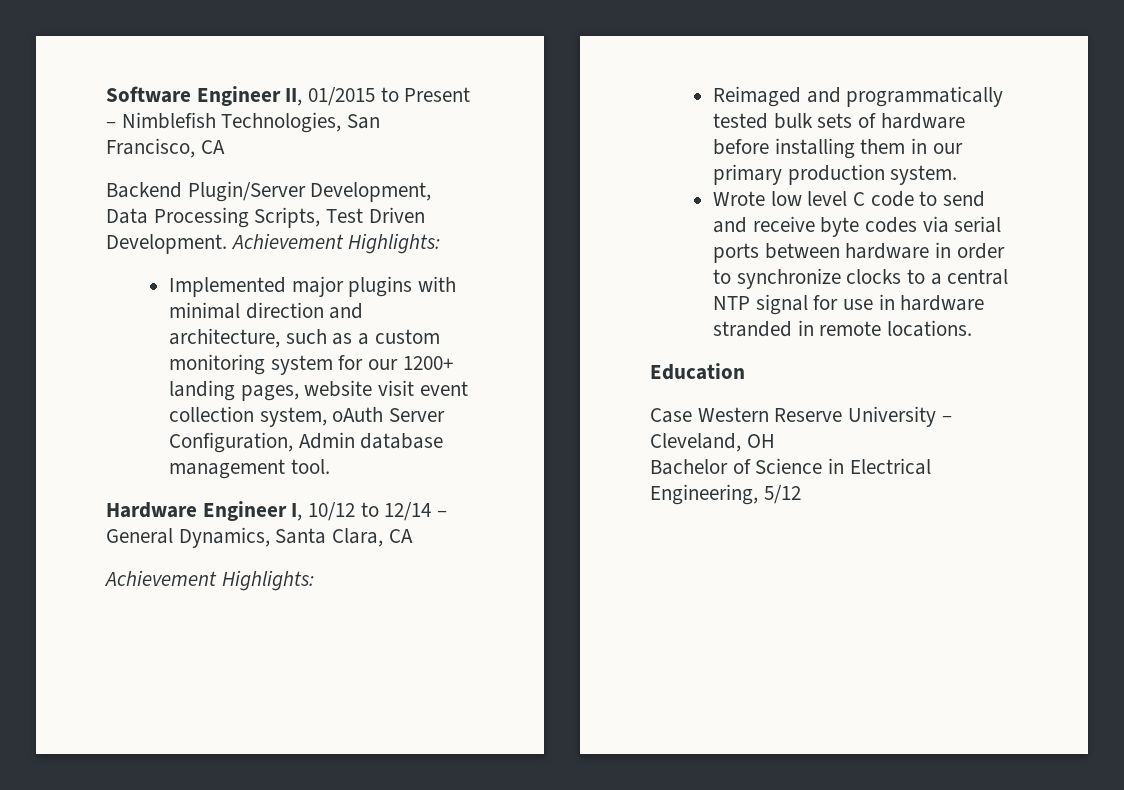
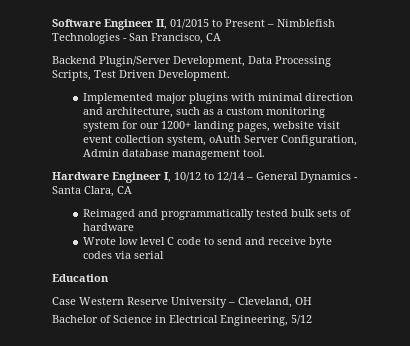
- Software Engineer II, 01/2015 to Present – Nimblefish Technologies, San Francisco, CA
+ Software Engineer II, 01/2015 to Present – Nimblefish Technologies - San Francisco, CA
- Backend Plugin/Server Development, Data Processing Scripts, Test Driven Development. Achievement Highlights:
+ Backend Plugin/Server Development, Data Processing Scripts, Test Driven Development.
- Hardware Engineer I, 10/12 to 12/14 – General Dynamics, Santa Clara, CA
- Achievement Highlights:
+ Hardware Engineer I, 10/12 to 12/14 – General Dynamics - Santa Clara, CA
- Reimaged and programmatically tested bulk sets of hardware before installing them in our primary production system.
+ Reimaged and programmatically tested bulk sets of hardware
- Wrote low level C code to send and receive byte codes via serial ports between hardware in order to synchronize clocks to a central NTP signal for use in hardware stranded in remote locations.
+ Wrote low level C code to send and receive byte codes via serial

